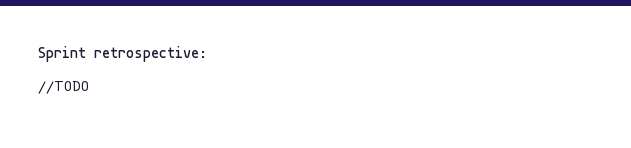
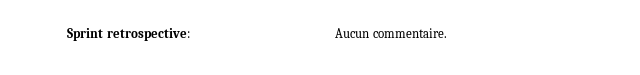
- //TODO
+ Aucun commentaire.

